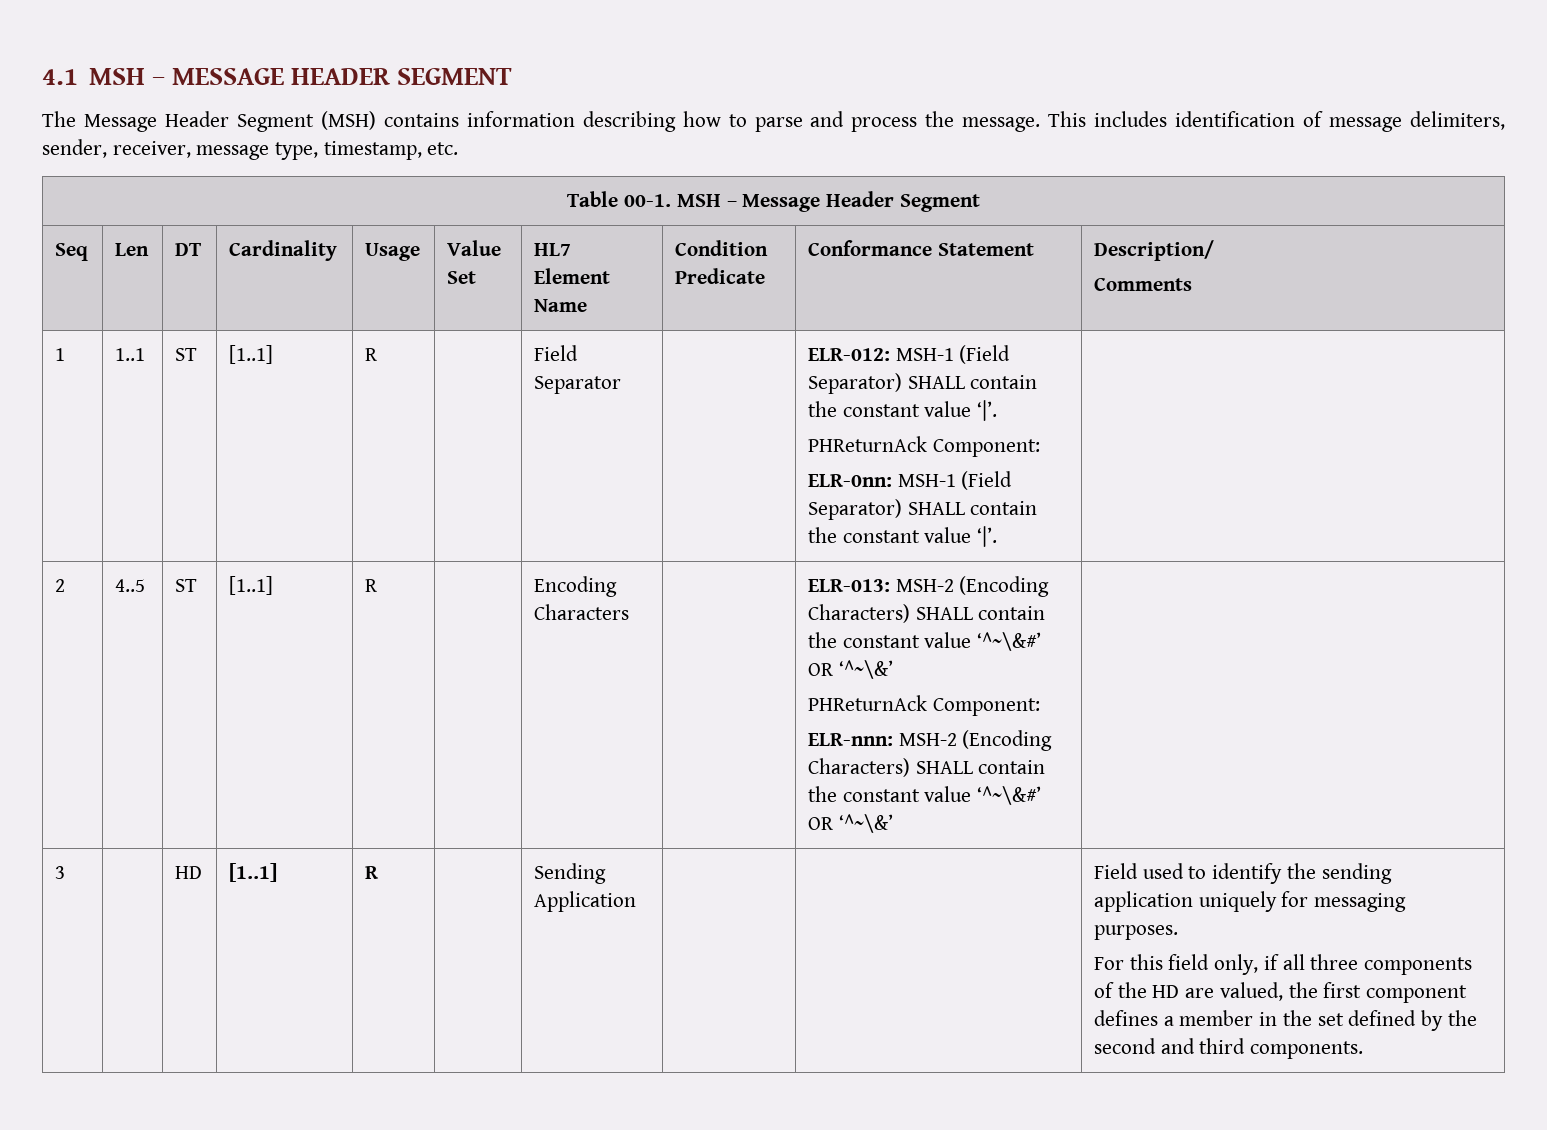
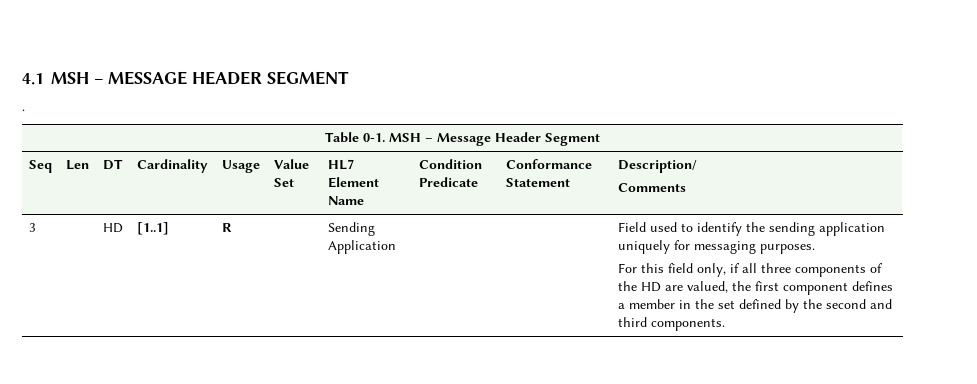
- The Message Header Segment (MSH) contains information describing how to parse and process the message. This includes identification of message delimiters, sender, receiver, message type, timestamp, etc.
+ .
- Table 00-1. MSH – Message Header Segment
+ Table 0-1. MSH – Message Header Segment
- 1 | 1..1 | ST | [1..1] | R | | Field Separator | | ELR-012: MSH-1 (Field Separator) SHALL contain the constant value ‘|’.
- PHReturnAck Component:
- ELR-0nn: MSH-1 (Field Separator) SHALL contain the constant value ‘|’. |
- 2 | 4..5 | ST | [1..1] | R | | Encoding Characters | | ELR-013: MSH-2 (Encoding Characters) SHALL contain the constant value ‘^~\&#’ OR ‘^~\&’
- PHReturnAck Component:
- ELR-nnn: MSH-2 (Encoding Characters) SHALL contain the constant value ‘^~\&#’ OR ‘^~\&’ |

